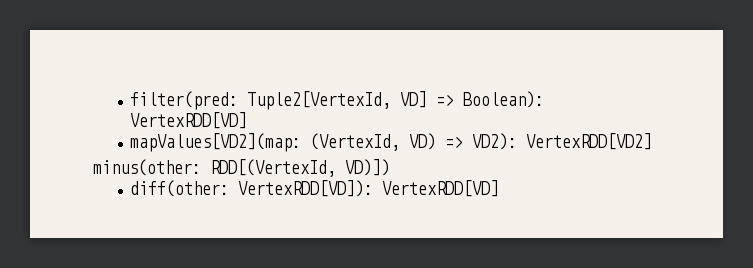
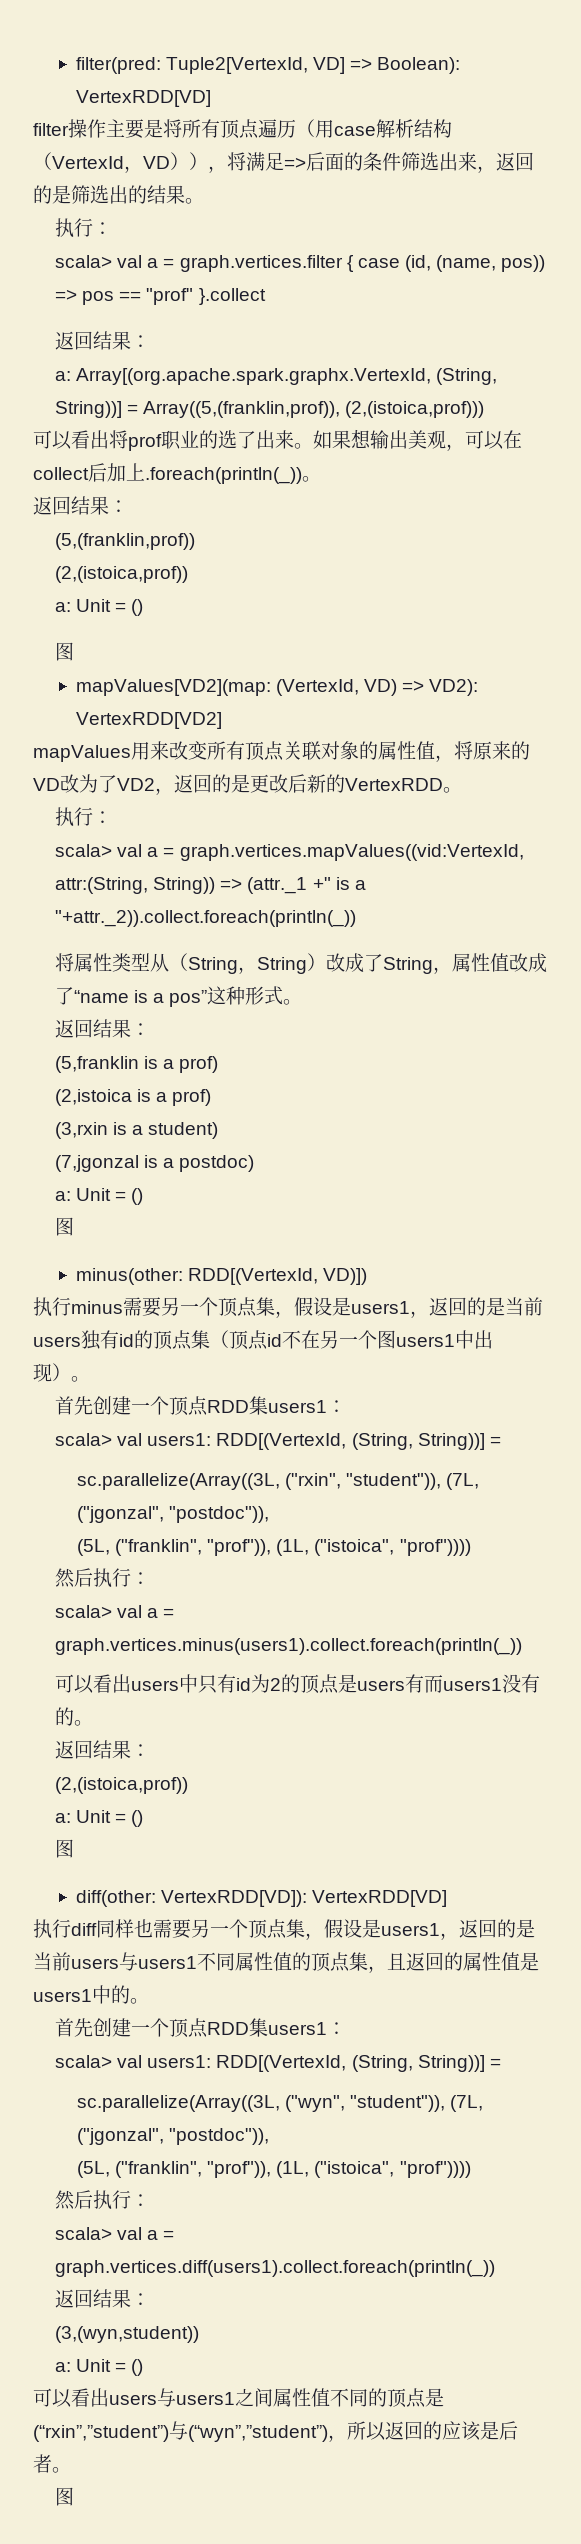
+ filter操作主要是将所有顶点遍历（用case解析结构（VertexId，VD）），将满足=>后面的条件筛选出来，返回的是筛选出的结果。
+ 执行：
+ scala> val a = graph.vertices.filter { case (id, (name, pos)) => pos == "prof" }.collect
+ 返回结果：
+ a: Array[(org.apache.spark.graphx.VertexId, (String, String))] = Array((5,(franklin,prof)), (2,(istoica,prof)))
+ 可以看出将prof职业的选了出来。如果想输出美观，可以在collect后加上.foreach(println(_))。
+ 返回结果：
+ (5,(franklin,prof))
+ (2,(istoica,prof))
+ a: Unit = ()
+ 图
+ mapValues用来改变所有顶点关联对象的属性值，将原来的VD改为了VD2，返回的是更改后新的VertexRDD。
+ 执行：
+ scala> val a = graph.vertices.mapValues((vid:VertexId, attr:(String, String)) => (attr._1 +" is a "+attr._2)).collect.foreach(println(_))
+ 将属性类型从（String，String）改成了String，属性值改成了“name is a pos”这种形式。
+ 返回结果：
+ (5,franklin is a prof)
+ (2,istoica is a prof)
+ (3,rxin is a student)
+ (7,jgonzal is a postdoc)
+ a: Unit = ()
+ 图
  minus(other: RDD[(VertexId, VD)])
+ 执行minus需要另一个顶点集，假设是users1，返回的是当前users独有id的顶点集（顶点id不在另一个图users1中出现）。
+ 首先创建一个顶点RDD集users1：
+ scala> val users1: RDD[(VertexId, (String, String))] =
+ sc.parallelize(Array((3L, ("rxin", "student")), (7L, ("jgonzal", "postdoc")),
+ (5L, ("franklin", "prof")), (1L, ("istoica", "prof"))))
+ 然后执行：
+ scala> val a = graph.vertices.minus(users1).collect.foreach(println(_))
+ 可以看出users中只有id为2的顶点是users有而users1没有的。
+ 返回结果：
+ (2,(istoica,prof))
+ a: Unit = ()
+ 图
  diff(other: VertexRDD[VD]): VertexRDD[VD]
+ 执行diff同样也需要另一个顶点集，假设是users1，返回的是当前users与users1不同属性值的顶点集，且返回的属性值是users1中的。
+ 首先创建一个顶点RDD集users1：
+ scala> val users1: RDD[(VertexId, (String, String))] =
+ sc.parallelize(Array((3L, ("wyn", "student")), (7L, ("jgonzal", "postdoc")),
+ (5L, ("franklin", "prof")), (1L, ("istoica", "prof"))))
+ 然后执行：
+ scala> val a = graph.vertices.diff(users1).collect.foreach(println(_))
+ 返回结果：
+ (3,(wyn,student))
+ a: Unit = ()
+ 可以看出users与users1之间属性值不同的顶点是(“rxin”,”student”)与(“wyn”,”student”)，所以返回的应该是后者。
+ 图

